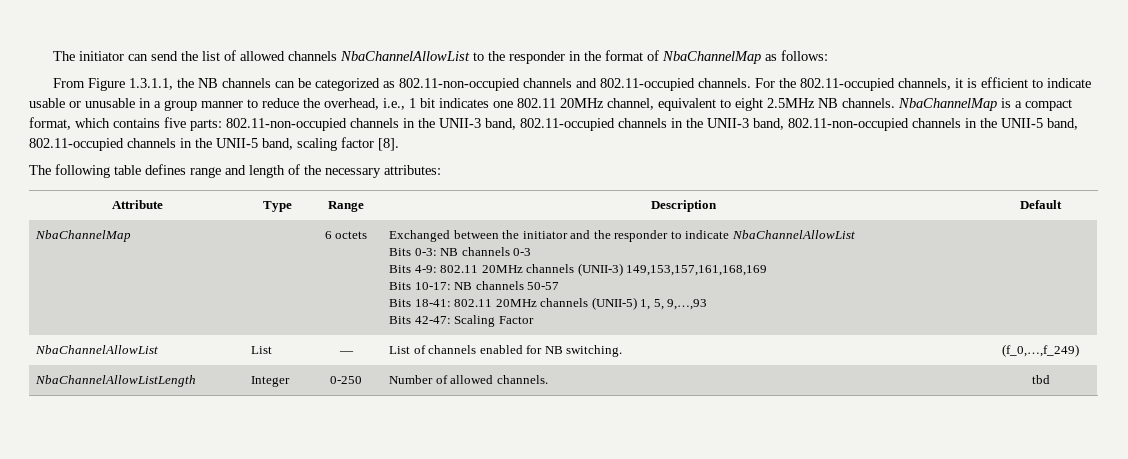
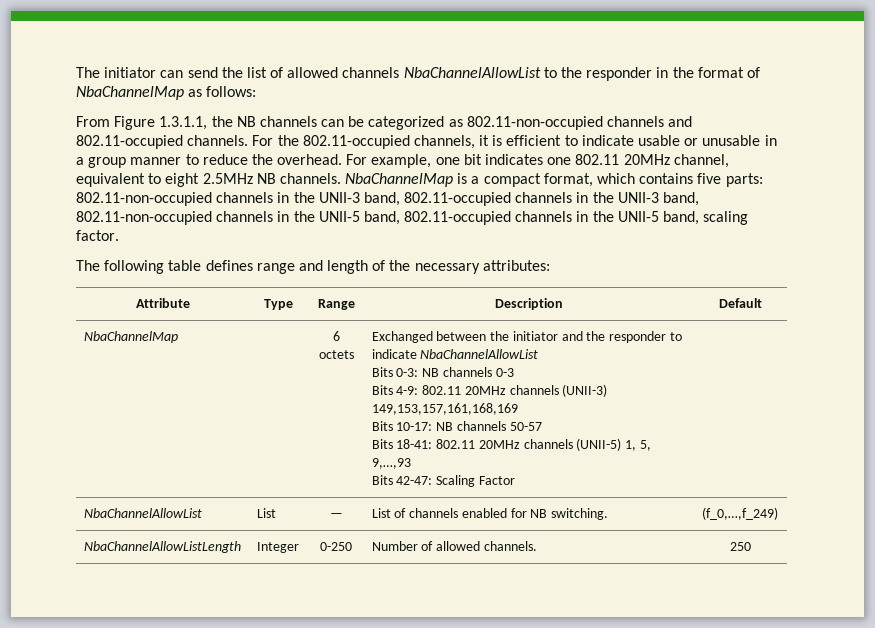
- For the 802.11-occupied channels, it is efficient to indicate usable or unusable in a group manner to reduce the overhead, i.e., 1 bit indicates one 802.11 20MHz channel, equivalent to eight 2.5MHz NB channels.
+ For the 802.11-occupied channels, it is efficient to indicate usable or unusable in a group manner to reduce the overhead. For example, one bit indicates one 802.11 20MHz channel, equivalent to eight 2.5MHz NB channels.
- NbaChannelMap is a compact format, which contains five parts: 802.11-non-occupied channels in the UNII-3 band, 802.11-occupied channels in the UNII-3 band, 802.11-non-occupied channels in the UNII-5 band, 802.11-occupied channels in the UNII-5 band, scaling factor [8].
+ NbaChannelMap is a compact format, which contains five parts: 802.11-non-occupied channels in the UNII-3 band, 802.11-occupied channels in the UNII-3 band, 802.11-non-occupied channels in the UNII-5 band, 802.11-occupied channels in the UNII-5 band, scaling factor.
- NbaChannelAllowListLength | Integer | 0-250 | Number of allowed channels. | tbd
+ NbaChannelAllowListLength | Integer | 0-250 | Number of allowed channels. | 250

